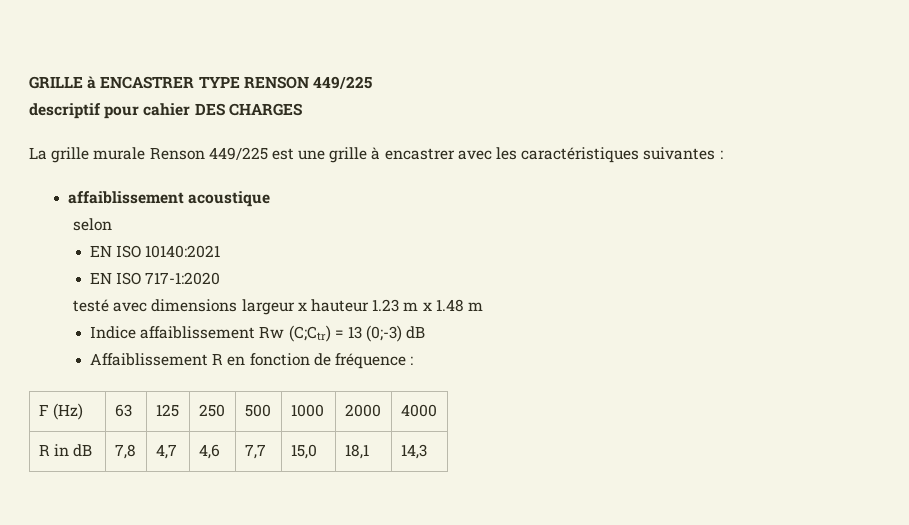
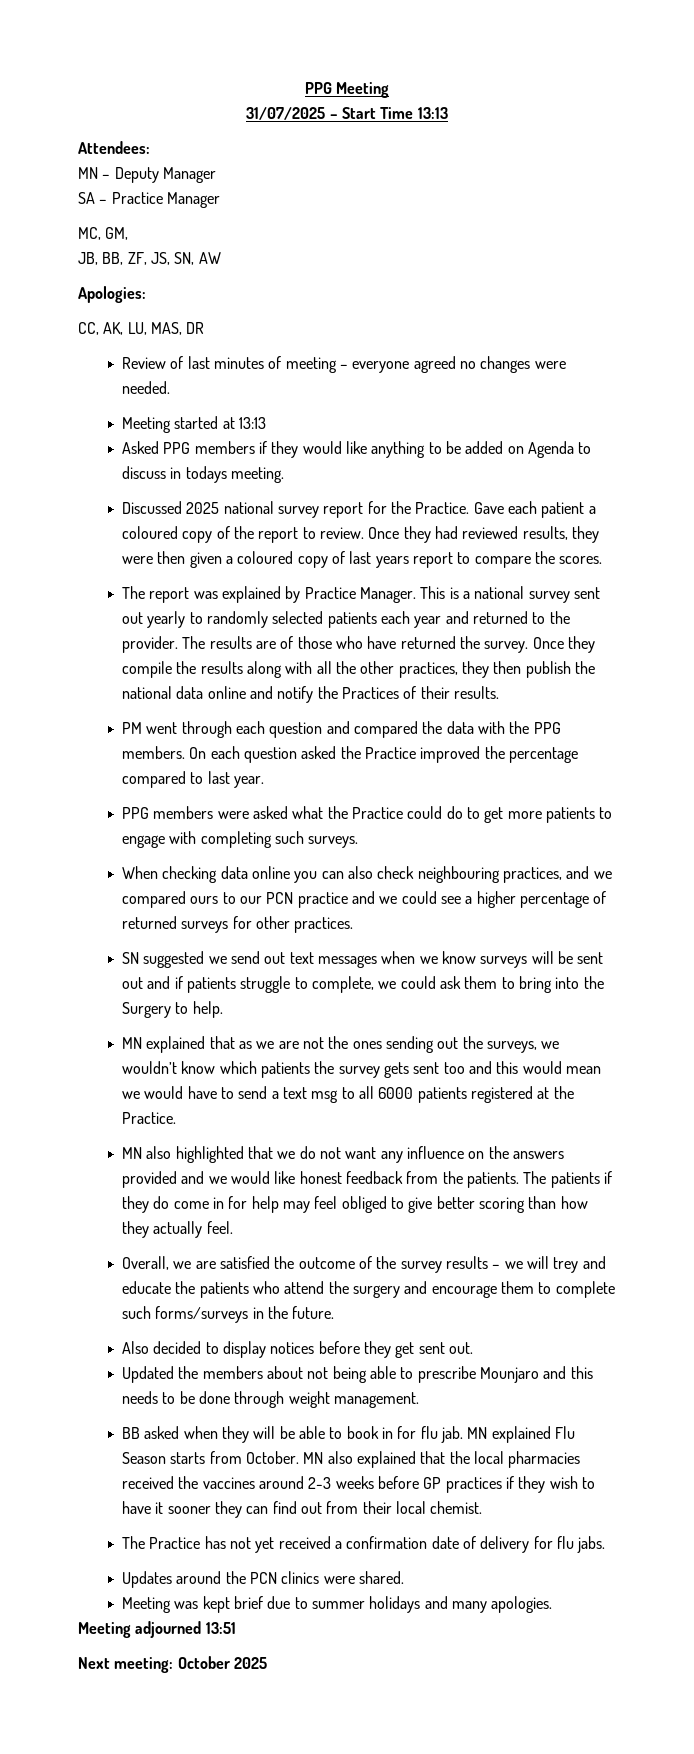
- GRILLE à ENCASTRER TYPE RENSON 449/225
- descriptif pour cahier DES CHARGES
- La grille murale Renson 449/225 est une grille à encastrer avec les caractéristiques suivantes :
- affaiblissement acoustique
- selon
- EN ISO 10140:2021
- EN ISO 717-1:2020
- testé avec dimensions largeur x hauteur 1.23 m x 1.48 m
- Indice affaiblissement Rw (C;Ctr) = 13 (0;-3) dB
- Affaiblissement R en fonction de fréquence :
- F (Hz) | 63 | 125 | 250 | 500 | 1000 | 2000 | 4000
- R in dB | 7,8 | 4,7 | 4,6 | 7,7 | 15,0 | 18,1 | 14,3
+ PPG Meeting
+ 31/07/2025 – Start Time 13:13
+ Attendees:
+ MN – Deputy Manager
+ SA – Practice Manager
+ MC, GM,
+ JB, BB, ZF, JS, SN, AW
+ Apologies:
+ CC, AK, LU, MAS, DR
+ Review of last minutes of meeting – everyone agreed no changes were needed.
+ Meeting started at 13:13
+ Asked PPG members if they would like anything to be added on Agenda to discuss in todays meeting.
+ Discussed 2025 national survey report for the Practice. Gave each patient a coloured copy of the report to review. Once they had reviewed results, they were then given a coloured copy of last years report to compare the scores.
+ The report was explained by Practice Manager. This is a national survey sent out yearly to randomly selected patients each year and returned to the provider. The results are of those who have returned the survey. Once they compile the results along with all the other practices, they then publish the national data online and notify the Practices of their results.
+ PM went through each question and compared the data with the PPG members. On each question asked the Practice improved the percentage compared to last year.
+ PPG members were asked what the Practice could do to get more patients to engage with completing such surveys.
+ When checking data online you can also check neighbouring practices, and we compared ours to our PCN practice and we could see a higher percentage of returned surveys for other practices.
+ SN suggested we send out text messages when we know surveys will be sent out and if patients struggle to complete, we could ask them to bring into the Surgery to help.
+ MN explained that as we are not the ones sending out the surveys, we wouldn’t know which patients the survey gets sent too and this would mean we would have to send a text msg to all 6000 patients registered at the Practice.
+ MN also highlighted that we do not want any influence on the answers provided and we would like honest feedback from the patients. The patients if they do come in for help may feel obliged to give better scoring than how they actually feel.
+ Overall, we are satisfied the outcome of the survey results – we will trey and educate the patients who attend the surgery and encourage them to complete such forms/surveys in the future.
+ Also decided to display notices before they get sent out.
+ Updated the members about not being able to prescribe Mounjaro and this needs to be done through weight management.
+ BB asked when they will be able to book in for flu jab. MN explained Flu Season starts from October. MN also explained that the local pharmacies received the vaccines around 2-3 weeks before GP practices if they wish to have it sooner they can find out from their local chemist.
+ The Practice has not yet received a confirmation date of delivery for flu jabs.
+ Updates around the PCN clinics were shared.
+ Meeting was kept brief due to summer holidays and many apologies.
+ Meeting adjourned 13:51
+ Next meeting: October 2025

